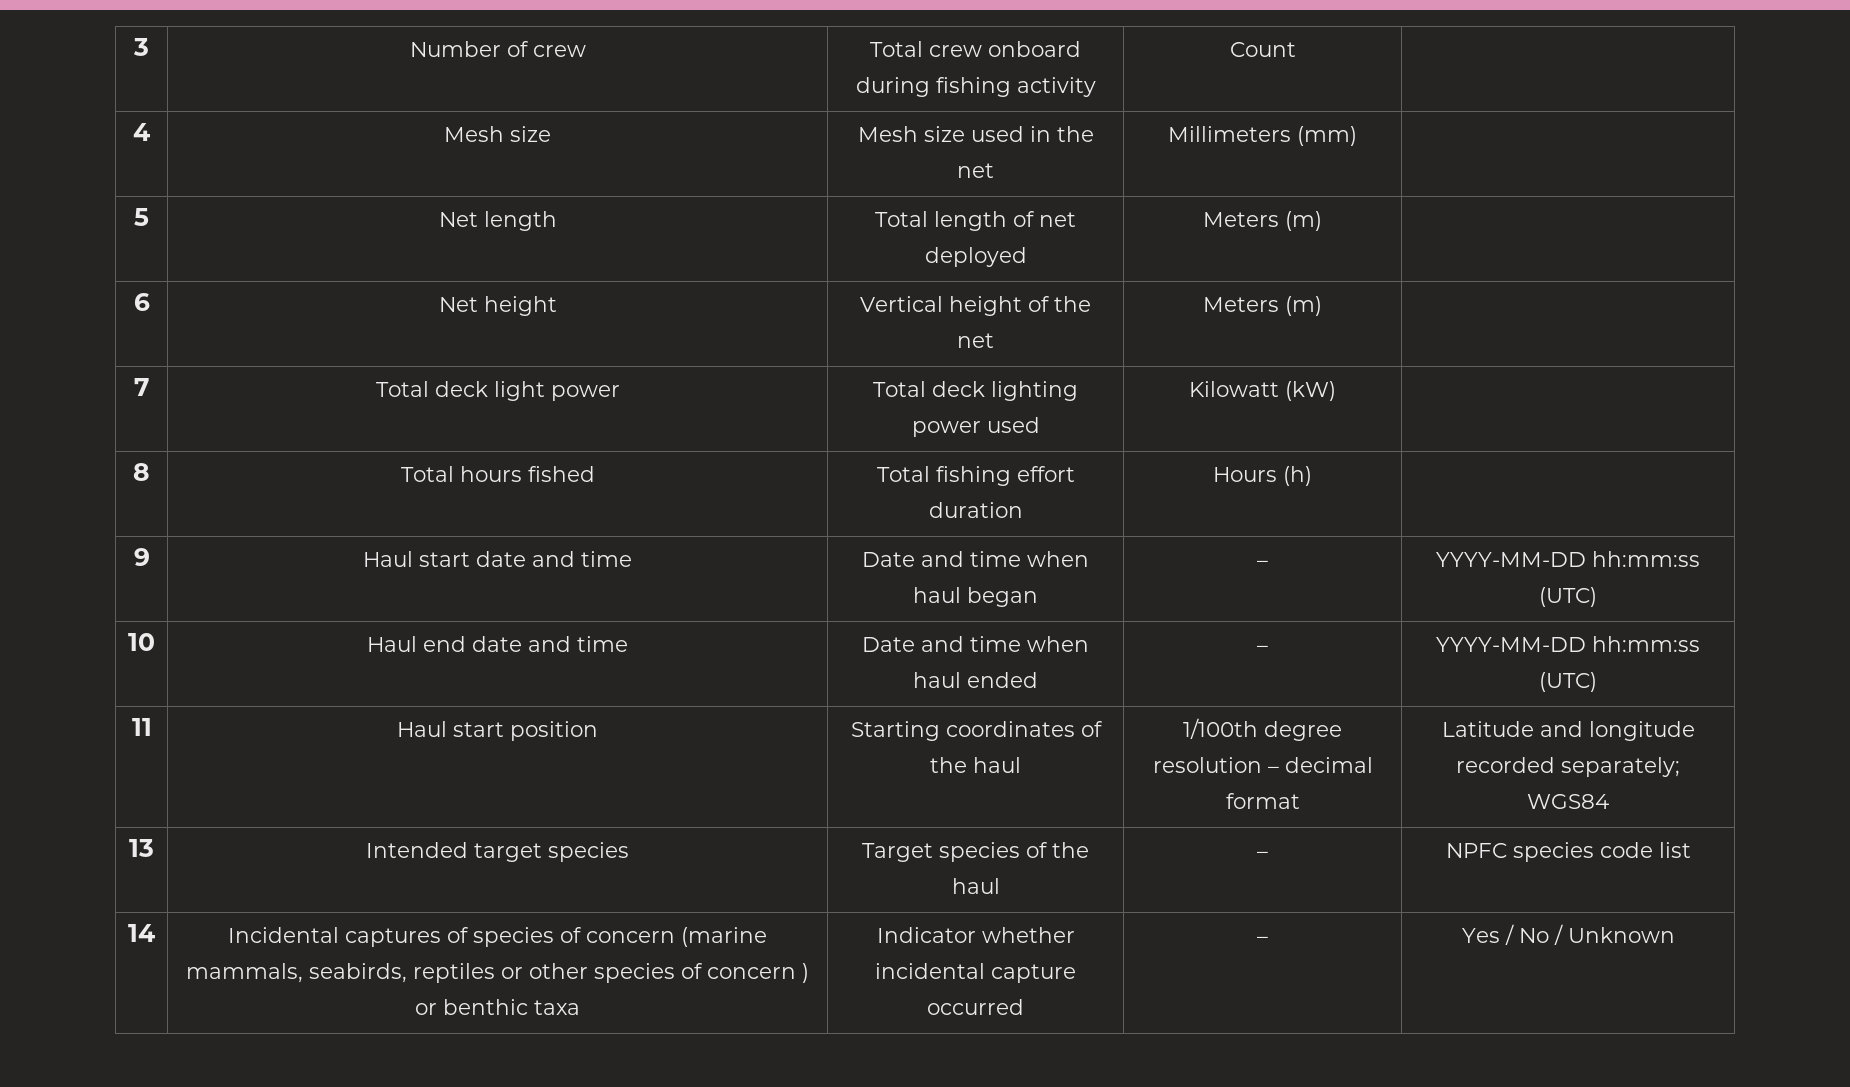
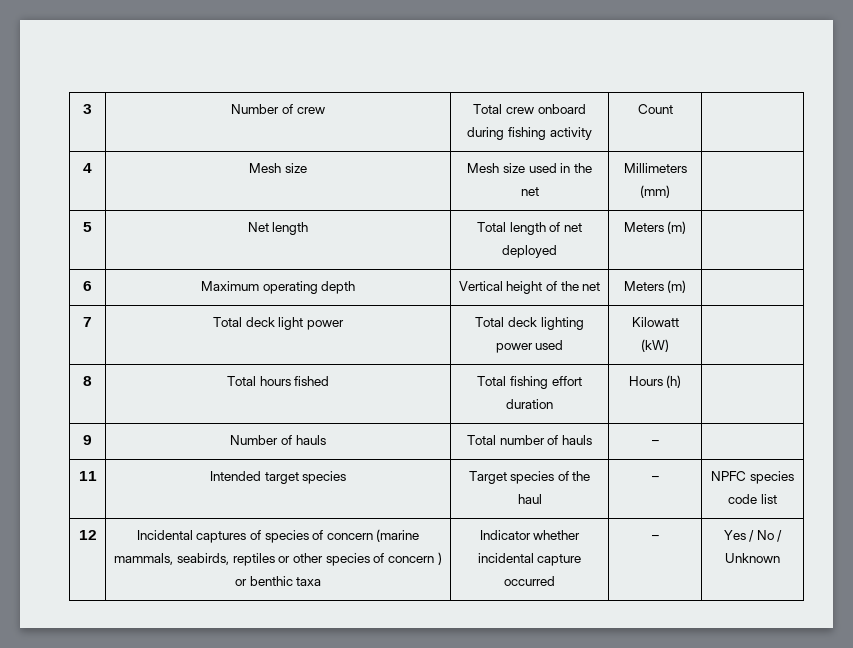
- 6 | Net height | Vertical height of the net | Meters (m) |
+ 6 | Maximum operating depth | Vertical height of the net | Meters (m) |
- 9 | Haul start date and time | Date and time when haul began | – | YYYY-MM-DD hh:mm:ss (UTC)
- 10 | Haul end date and time | Date and time when haul ended | – | YYYY-MM-DD hh:mm:ss (UTC)
- 11 | Haul start position | Starting coordinates of the haul | 1/100th degree resolution – decimal format | Latitude and longitude recorded separately; WGS84
- 13 | Intended target species | Target species of the haul | – | NPFC species code list
+ 9 | Number of hauls | Total number of hauls | – |
+ 11 | Intended target species | Target species of the haul | – | NPFC species code list
- 14 | Incidental captures of species of concern (marine mammals, seabirds, reptiles or other species of concern ) or benthic taxa | Indicator whether incidental capture occurred | – | Yes / No / Unknown
+ 12 | Incidental captures of species of concern (marine mammals, seabirds, reptiles or other species of concern ) or benthic taxa | Indicator whether incidental capture occurred | – | Yes / No / Unknown

